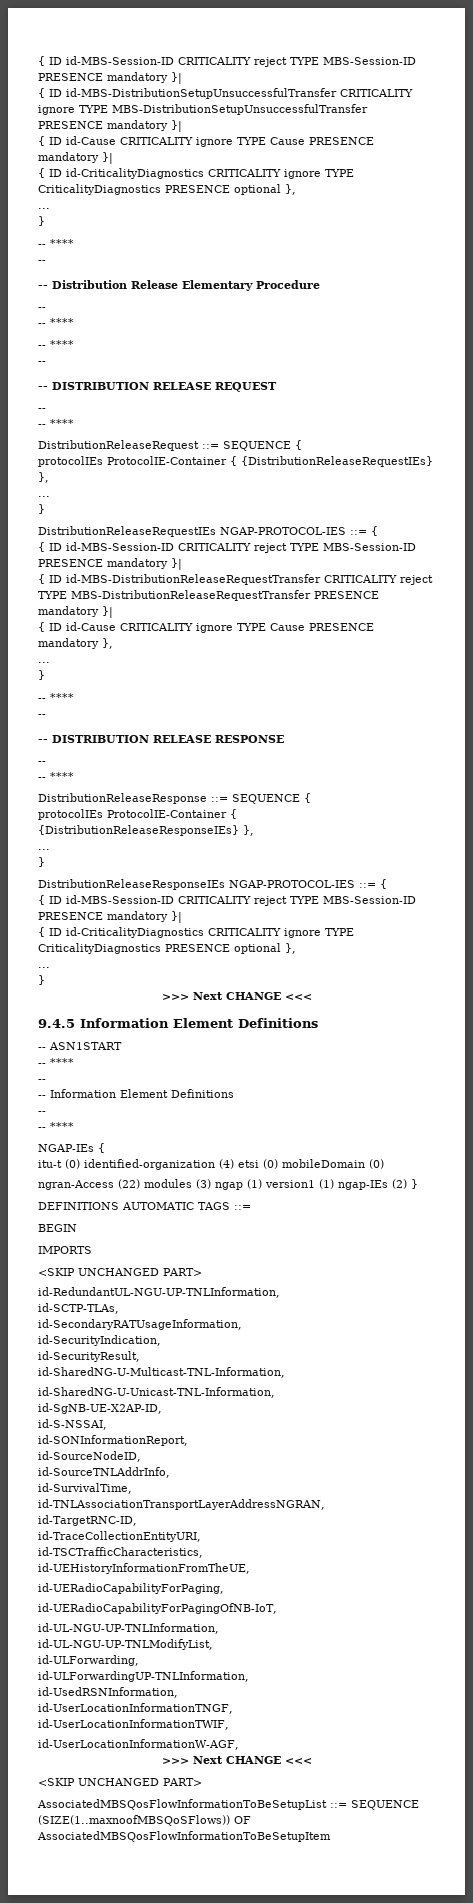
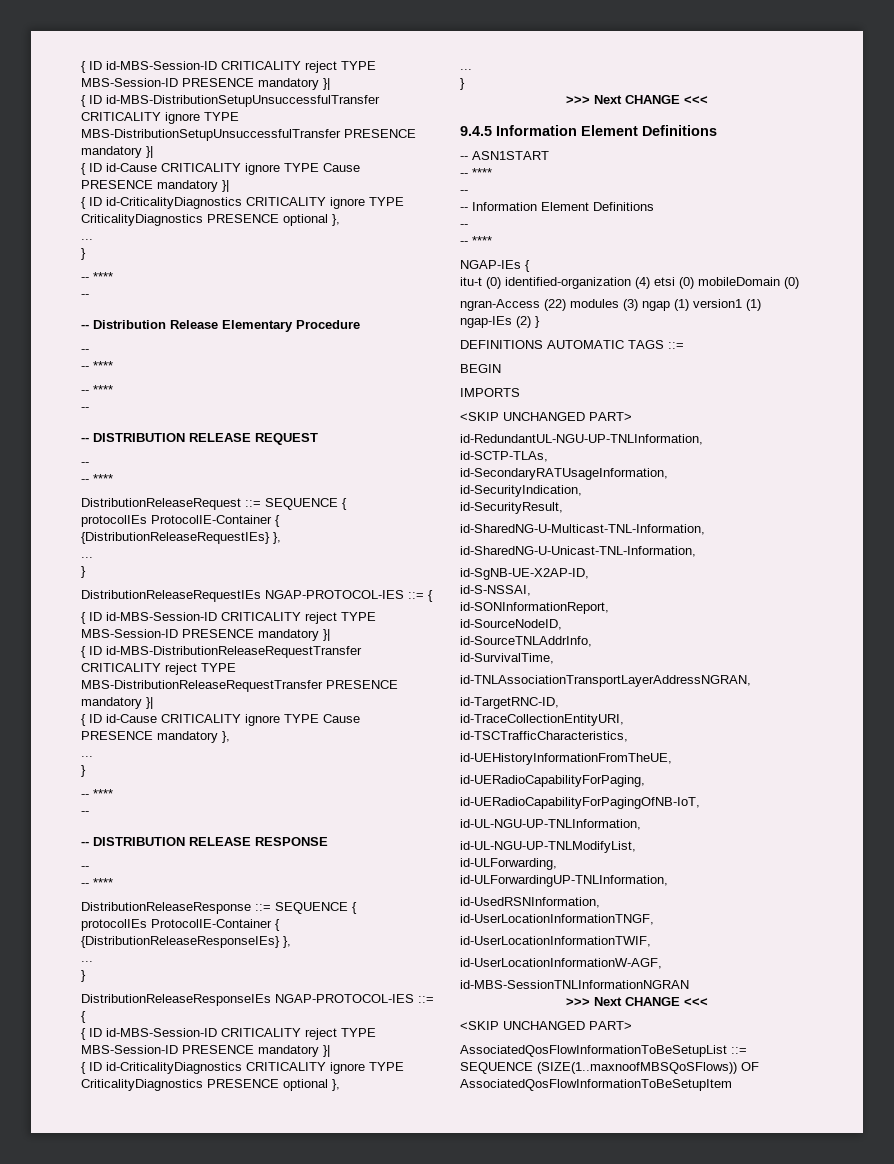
+ id-MBS-SessionTNLInformationNGRAN
- AssociatedMBSQosFlowInformationToBeSetupList ::= SEQUENCE (SIZE(1..maxnoofMBSQoSFlows)) OF AssociatedMBSQosFlowInformationToBeSetupItem
+ AssociatedQosFlowInformationToBeSetupList ::= SEQUENCE (SIZE(1..maxnoofMBSQoSFlows)) OF AssociatedQosFlowInformationToBeSetupItem

